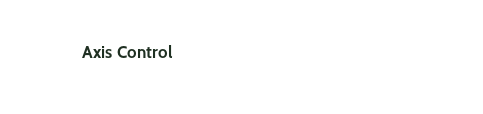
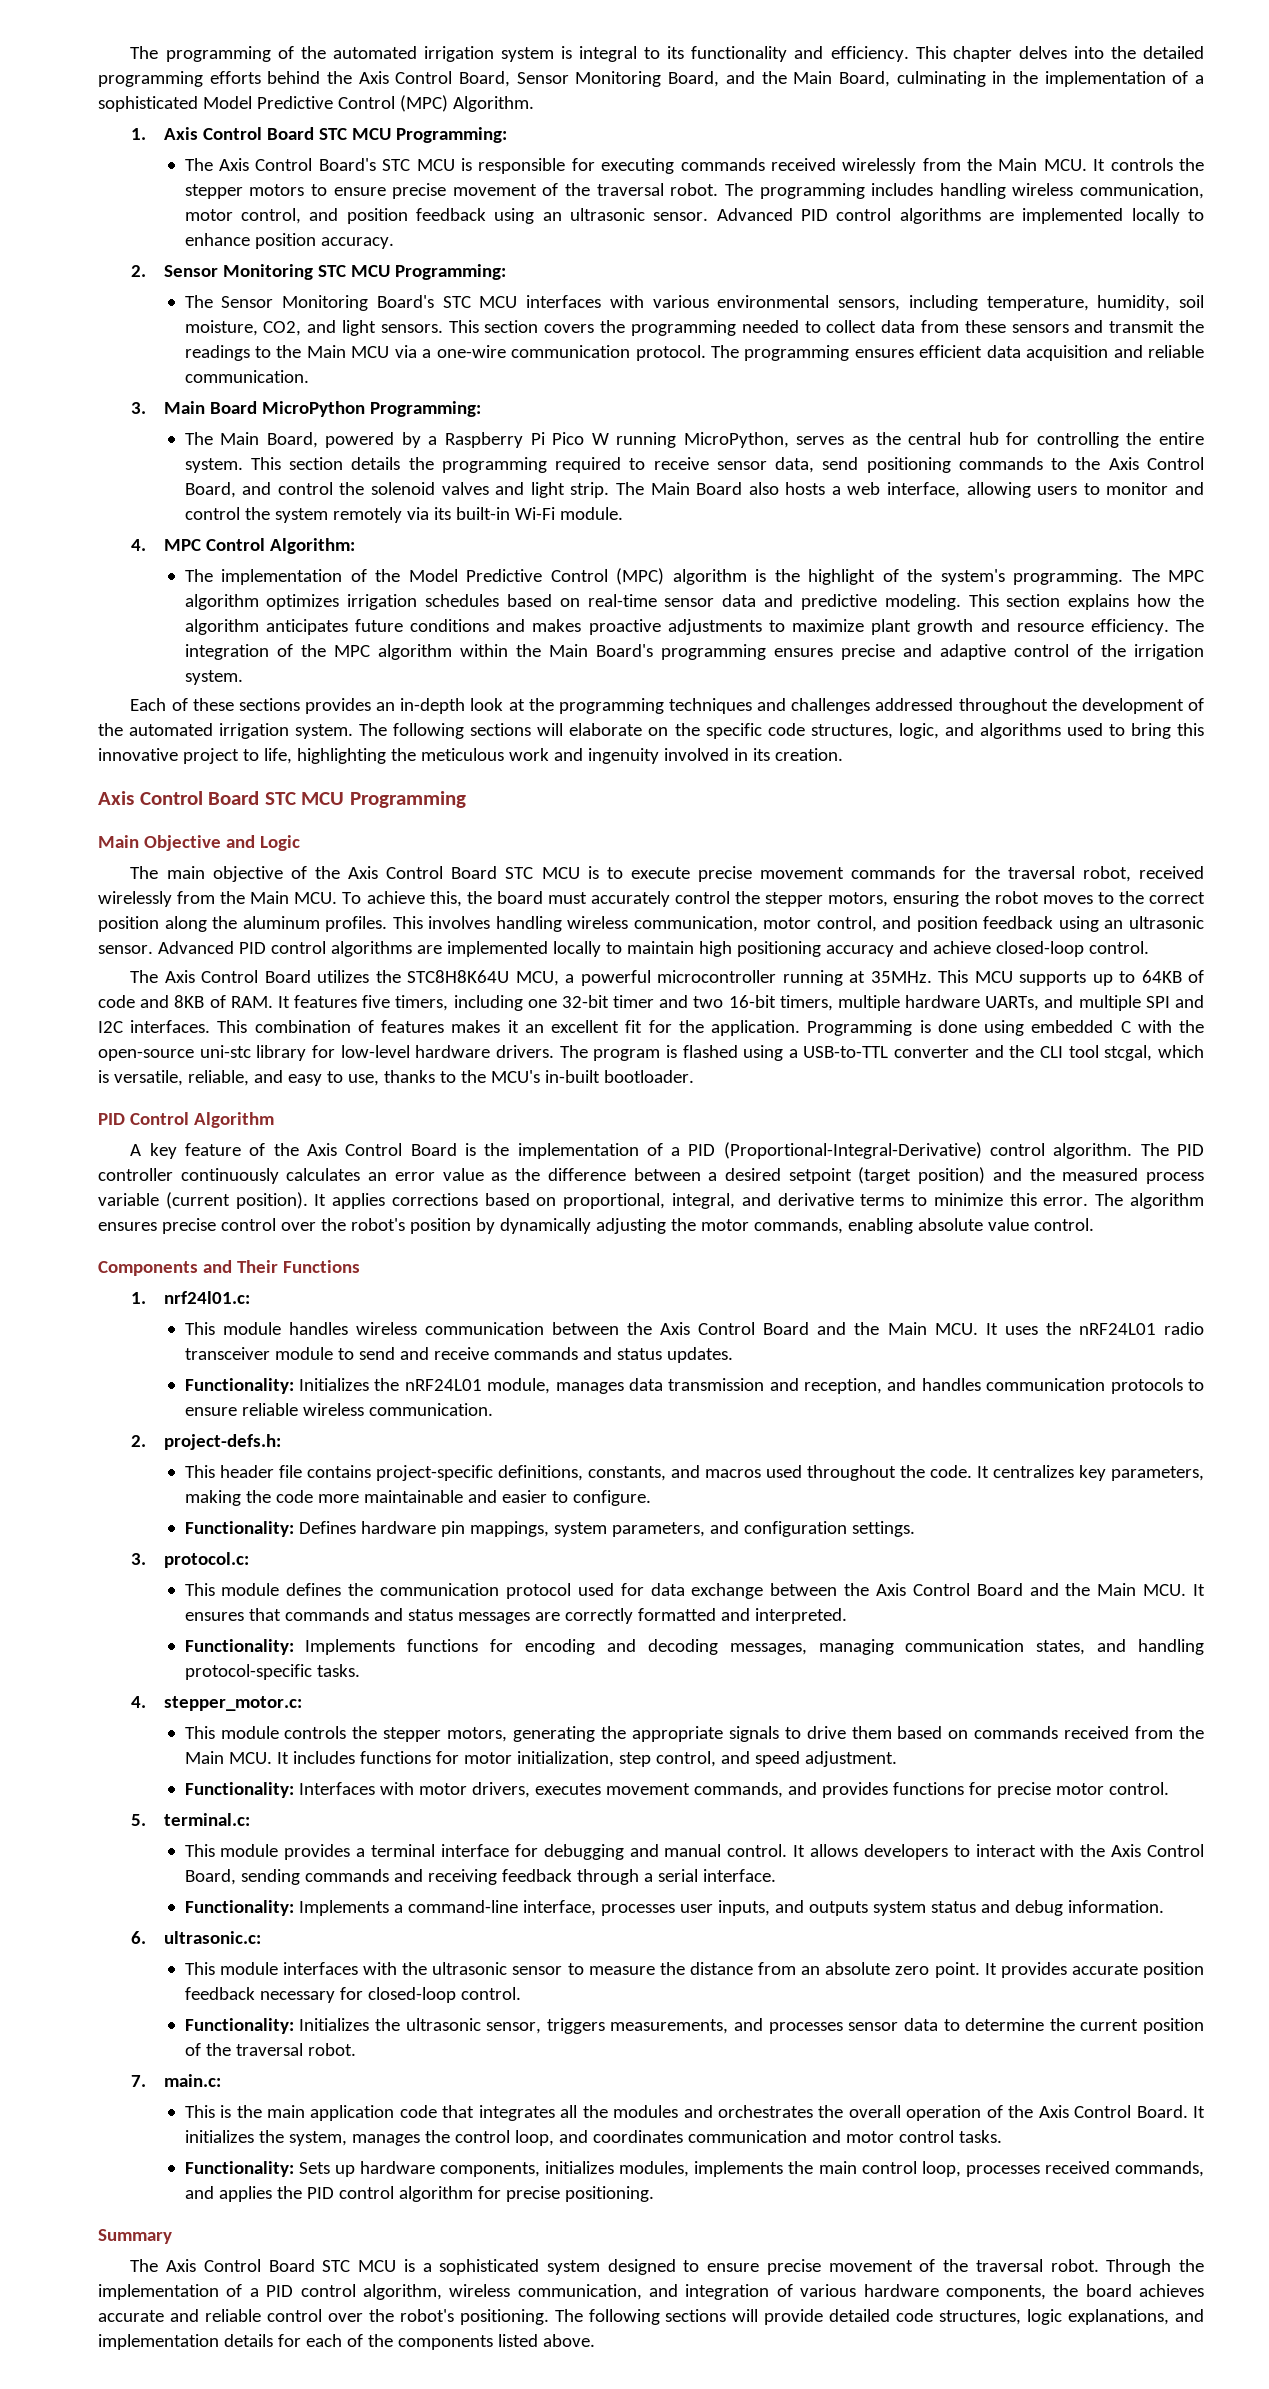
- Axis Control
+ The programming of the automated irrigation system is integral to its functionality and efficiency. This chapter delves into the detailed programming efforts behind the Axis Control Board, Sensor Monitoring Board, and the Main Board, culminating in the implementation of a sophisticated Model Predictive Control (MPC) Algorithm.
+ 1. Axis Control Board STC MCU Programming:
+ The Axis Control Board's STC MCU is responsible for executing commands received wirelessly from the Main MCU. It controls the stepper motors to ensure precise movement of the traversal robot. The programming includes handling wireless communication, motor control, and position feedback using an ultrasonic sensor. Advanced PID control algorithms are implemented locally to enhance position accuracy.
+ 2. Sensor Monitoring STC MCU Programming:
+ The Sensor Monitoring Board's STC MCU interfaces with various environmental sensors, including temperature, humidity, soil moisture, CO2, and light sensors. This section covers the programming needed to collect data from these sensors and transmit the readings to the Main MCU via a one-wire communication protocol. The programming ensures efficient data acquisition and reliable communication.
+ 3. Main Board MicroPython Programming:
+ The Main Board, powered by a Raspberry Pi Pico W running MicroPython, serves as the central hub for controlling the entire system. This section details the programming required to receive sensor data, send positioning commands to the Axis Control Board, and control the solenoid valves and light strip. The Main Board also hosts a web interface, allowing users to monitor and control the system remotely via its built-in Wi-Fi module.
+ 4. MPC Control Algorithm:
+ The implementation of the Model Predictive Control (MPC) algorithm is the highlight of the system's programming. The MPC algorithm optimizes irrigation schedules based on real-time sensor data and predictive modeling. This section explains how the algorithm anticipates future conditions and makes proactive adjustments to maximize plant growth and resource efficiency. The integration of the MPC algorithm within the Main Board's programming ensures precise and adaptive control of the irrigation system.
+ Each of these sections provides an in-depth look at the programming techniques and challenges addressed throughout the development of the automated irrigation system. The following sections will elaborate on the specific code structures, logic, and algorithms used to bring this innovative project to life, highlighting the meticulous work and ingenuity involved in its creation.
+ Axis Control Board STC MCU Programming
+ Main Objective and Logic
+ The main objective of the Axis Control Board STC MCU is to execute precise movement commands for the traversal robot, received wirelessly from the Main MCU. To achieve this, the board must accurately control the stepper motors, ensuring the robot moves to the correct position along the aluminum profiles. This involves handling wireless communication, motor control, and position feedback using an ultrasonic sensor. Advanced PID control algorithms are implemented locally to maintain high positioning accuracy and achieve closed-loop control.
+ The Axis Control Board utilizes the STC8H8K64U MCU, a powerful microcontroller running at 35MHz. This MCU supports up to 64KB of code and 8KB of RAM. It features five timers, including one 32-bit timer and two 16-bit timers, multiple hardware UARTs, and multiple SPI and I2C interfaces. This combination of features makes it an excellent fit for the application. Programming is done using embedded C with the open-source uni-stc library for low-level hardware drivers. The program is flashed using a USB-to-TTL converter and the CLI tool stcgal, which is versatile, reliable, and easy to use, thanks to the MCU's in-built bootloader.
+ PID Control Algorithm
+ A key feature of the Axis Control Board is the implementation of a PID (Proportional-Integral-Derivative) control algorithm. The PID controller continuously calculates an error value as the difference between a desired setpoint (target position) and the measured process variable (current position). It applies corrections based on proportional, integral, and derivative terms to minimize this error. The algorithm ensures precise control over the robot's position by dynamically adjusting the motor commands, enabling absolute value control.
+ Components and Their Functions
+ 1. nrf24l01.c:
+ This module handles wireless communication between the Axis Control Board and the Main MCU. It uses the nRF24L01 radio transceiver module to send and receive commands and status updates.
+ Functionality: Initializes the nRF24L01 module, manages data transmission and reception, and handles communication protocols to ensure reliable wireless communication.
+ 2. project-defs.h:
+ This header file contains project-specific definitions, constants, and macros used throughout the code. It centralizes key parameters, making the code more maintainable and easier to configure.
+ Functionality: Defines hardware pin mappings, system parameters, and configuration settings.
+ 3. protocol.c:
+ This module defines the communication protocol used for data exchange between the Axis Control Board and the Main MCU. It ensures that commands and status messages are correctly formatted and interpreted.
+ Functionality: Implements functions for encoding and decoding messages, managing communication states, and handling protocol-specific tasks.
+ 4. stepper_motor.c:
+ This module controls the stepper motors, generating the appropriate signals to drive them based on commands received from the Main MCU. It includes functions for motor initialization, step control, and speed adjustment.
+ Functionality: Interfaces with motor drivers, executes movement commands, and provides functions for precise motor control.
+ 5. terminal.c:
+ This module provides a terminal interface for debugging and manual control. It allows developers to interact with the Axis Control Board, sending commands and receiving feedback through a serial interface.
+ Functionality: Implements a command-line interface, processes user inputs, and outputs system status and debug information.
+ 6. ultrasonic.c:
+ This module interfaces with the ultrasonic sensor to measure the distance from an absolute zero point. It provides accurate position feedback necessary for closed-loop control.
+ Functionality: Initializes the ultrasonic sensor, triggers measurements, and processes sensor data to determine the current position of the traversal robot.
+ 7. main.c:
+ This is the main application code that integrates all the modules and orchestrates the overall operation of the Axis Control Board. It initializes the system, manages the control loop, and coordinates communication and motor control tasks.
+ Functionality: Sets up hardware components, initializes modules, implements the main control loop, processes received commands, and applies the PID control algorithm for precise positioning.
+ Summary
+ The Axis Control Board STC MCU is a sophisticated system designed to ensure precise movement of the traversal robot. Through the implementation of a PID control algorithm, wireless communication, and integration of various hardware components, the board achieves accurate and reliable control over the robot's positioning. The following sections will provide detailed code structures, logic explanations, and implementation details for each of the components listed above.

